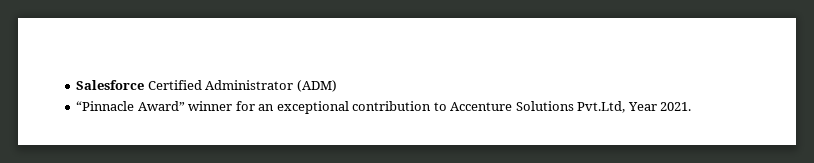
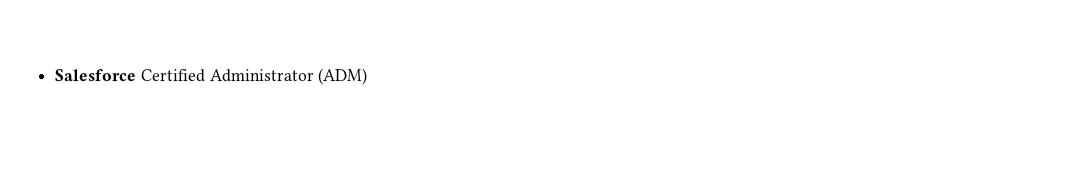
- “Pinnacle Award” winner for an exceptional contribution to Accenture Solutions Pvt.Ltd, Year 2021.

